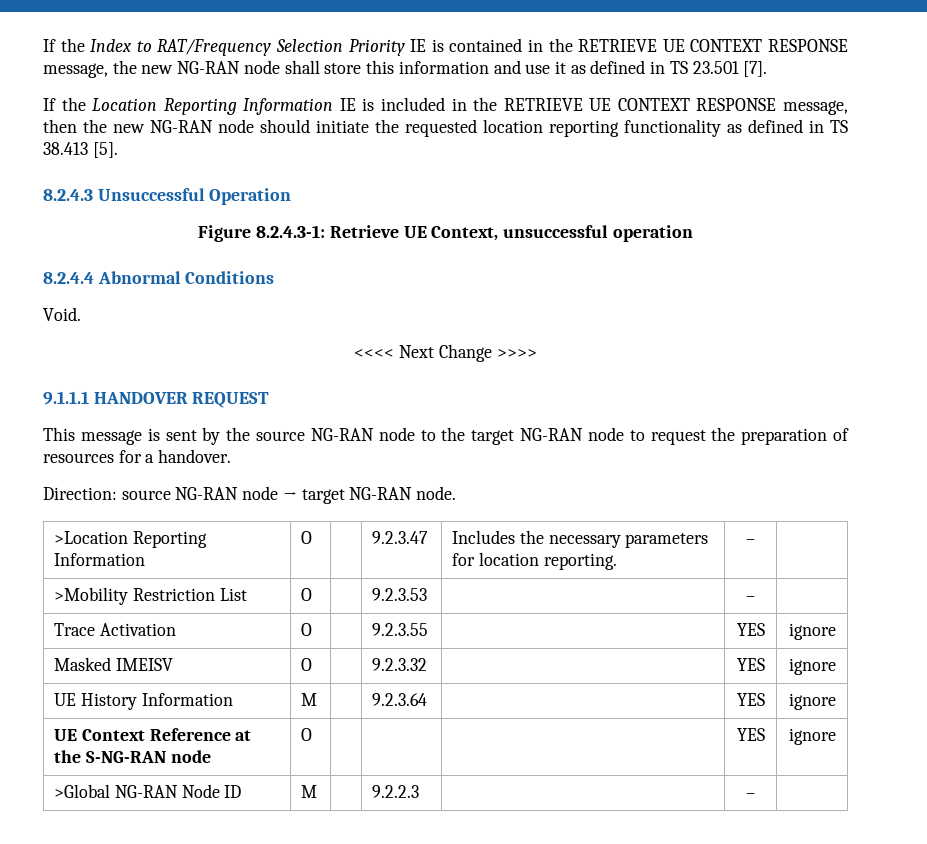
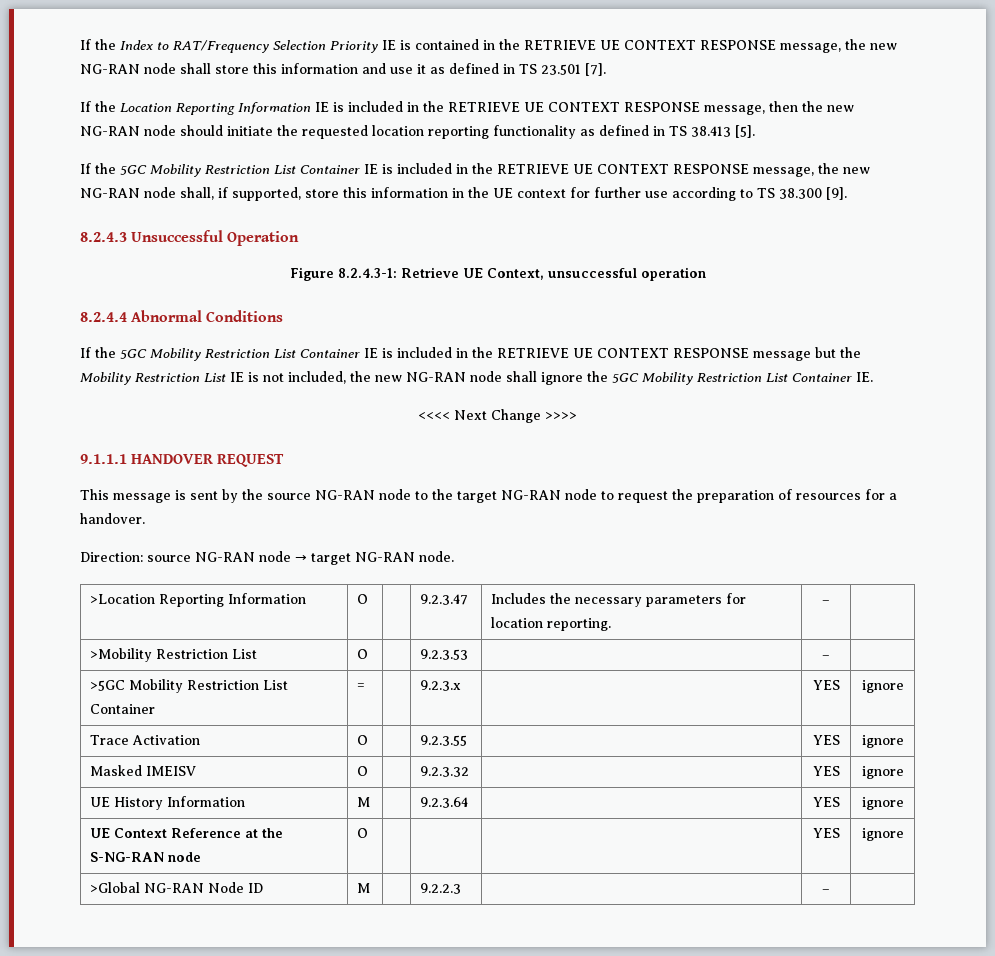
+ If the 5GC Mobility Restriction List Container IE is included in the RETRIEVE UE CONTEXT RESPONSE message, the new NG-RAN node shall, if supported, store this information in the UE context for further use according to TS 38.300 [9].
- Void.
+ If the 5GC Mobility Restriction List Container IE is included in the RETRIEVE UE CONTEXT RESPONSE message but the Mobility Restriction List IE is not included, the new NG-RAN node shall ignore the 5GC Mobility Restriction List Container IE.
+ >5GC Mobility Restriction List Container | = | | 9.2.3.x | | YES | ignore

